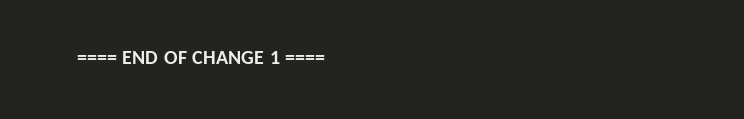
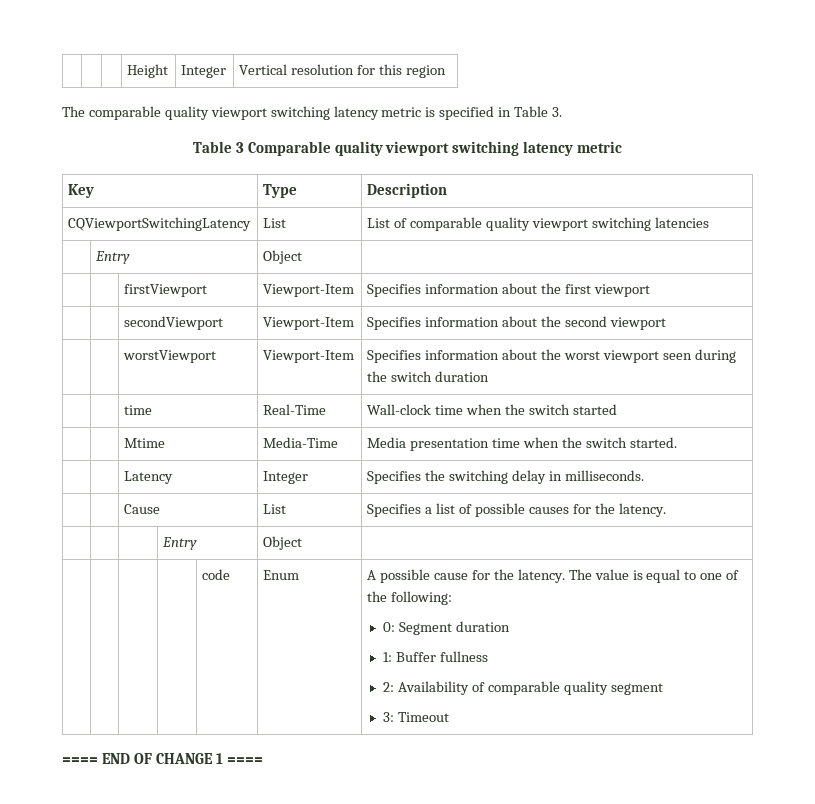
+ | | | Height | Integer | Vertical resolution for this region
+ The comparable quality viewport switching latency metric is specified in Table 3.
+ Table 3 Comparable quality viewport switching latency metric
+ Key | Type | Description
+ CQViewportSwitchingLatency | List | List of comparable quality viewport switching latencies
+ | Entry | Object |
+ | | firstViewport | Viewport-Item | Specifies information about the first viewport
+ | | secondViewport | Viewport-Item | Specifies information about the second viewport
+ | | worstViewport | Viewport-Item | Specifies information about the worst viewport seen during the switch duration
+ | | time | Real-Time | Wall-clock time when the switch started
+ | | Mtime | Media-Time | Media presentation time when the switch started.
+ | | Latency | Integer | Specifies the switching delay in milliseconds.
+ | | Cause | List | Specifies a list of possible causes for the latency.
+ | | | Entry | Object |
+ | | | | code | Enum | A possible cause for the latency. The value is equal to one of the following:
+ 0: Segment duration
+ 1: Buffer fullness
+ 2: Availability of comparable quality segment
+ 3: Timeout

